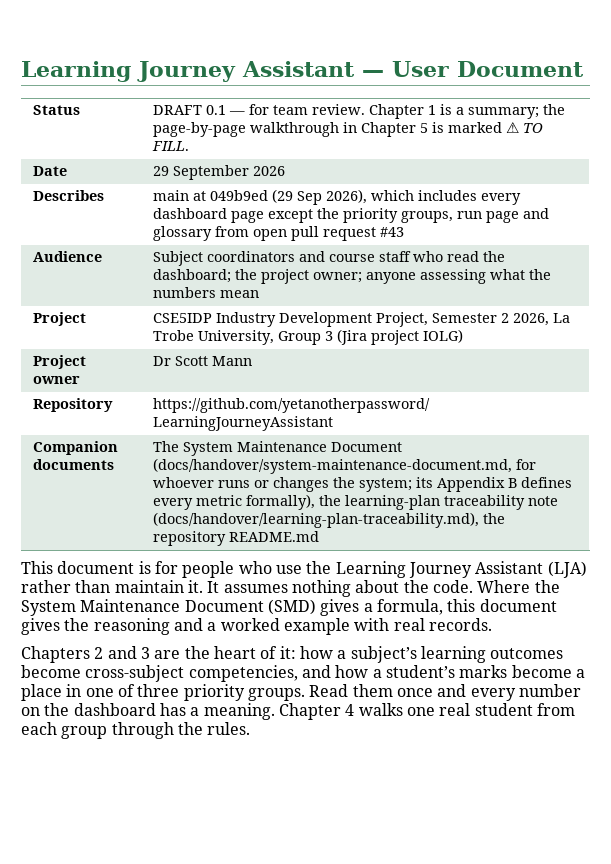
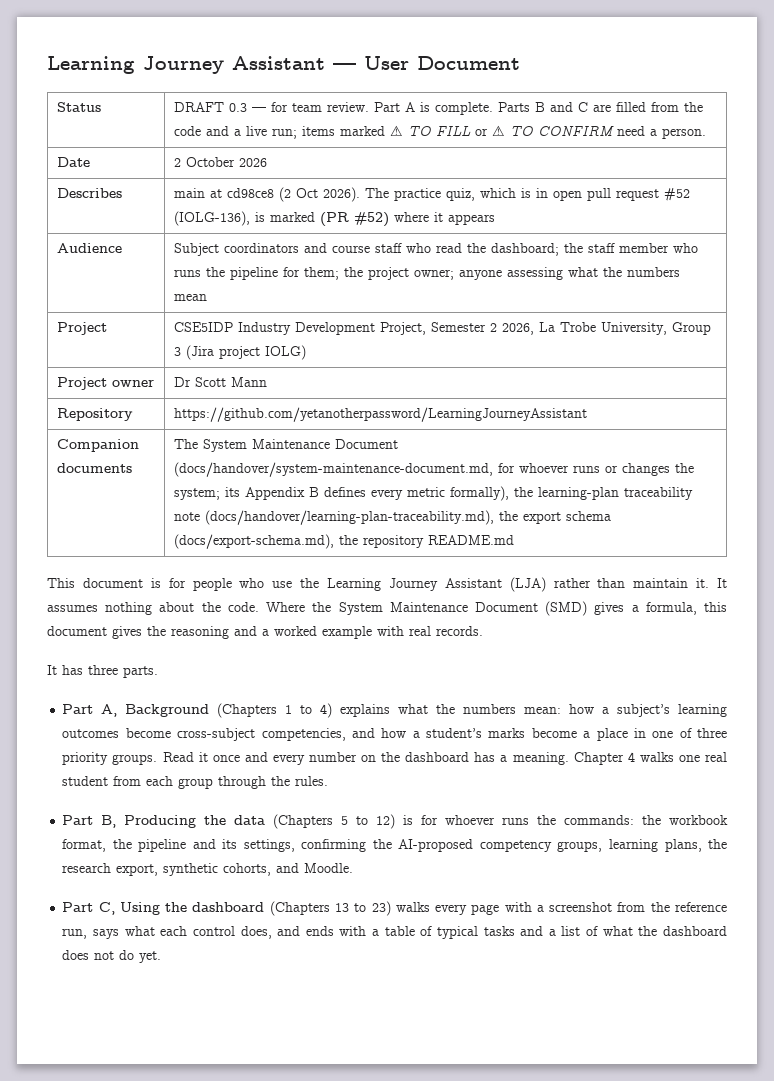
- Status | DRAFT 0.1 — for team review. Chapter 1 is a summary; the page-by-page walkthrough in Chapter 5 is marked ⚠ TO FILL.
+ Status | DRAFT 0.3 — for team review. Part A is complete. Parts B and C are filled from the code and a live run; items marked ⚠ TO FILL or ⚠ TO CONFIRM need a person.
- Date | 29 September 2026
+ Date | 2 October 2026
- Describes | main at 049b9ed (29 Sep 2026), which includes every dashboard page except the priority groups, run page and glossary from open pull request #43
+ Describes | main at cd98ce8 (2 Oct 2026). The practice quiz, which is in open pull request #52 (IOLG-136), is marked (PR #52) where it appears
- Audience | Subject coordinators and course staff who read the dashboard; the project owner; anyone assessing what the numbers mean
+ Audience | Subject coordinators and course staff who read the dashboard; the staff member who runs the pipeline for them; the project owner; anyone assessing what the numbers mean
- Companion documents | The System Maintenance Document (docs/handover/system-maintenance-document.md, for whoever runs or changes the system; its Appendix B defines every metric formally), the learning-plan traceability note (docs/handover/learning-plan-traceability.md), the repository README.md
+ Companion documents | The System Maintenance Document (docs/handover/system-maintenance-document.md, for whoever runs or changes the system; its Appendix B defines every metric formally), the learning-plan traceability note (docs/handover/learning-plan-traceability.md), the export schema (docs/export-schema.md), the repository README.md
- Chapters 2 and 3 are the heart of it: how a subject’s learning outcomes become cross-subject competencies, and how a student’s marks become a place in one of three priority groups.
+ It has three parts.
+ Part A, Background (Chapters 1 to 4) explains what the numbers mean: how a subject’s learning outcomes become cross-subject competencies, and how a student’s marks become a place in one of three priority groups.
- Read them once and every number on the dashboard has a meaning.
+ Read it once and every number on the dashboard has a meaning.
+ Part B, Producing the data (Chapters 5 to 12) is for whoever runs the commands: the workbook format, the pipeline and its settings, confirming the AI-proposed competency groups, learning plans, the research export, synthetic cohorts, and Moodle.
+ Part C, Using the dashboard (Chapters 13 to 23) walks every page with a screenshot from the reference run, says what each control does, and ends with a table of typical tasks and a list of what the dashboard does not do yet.

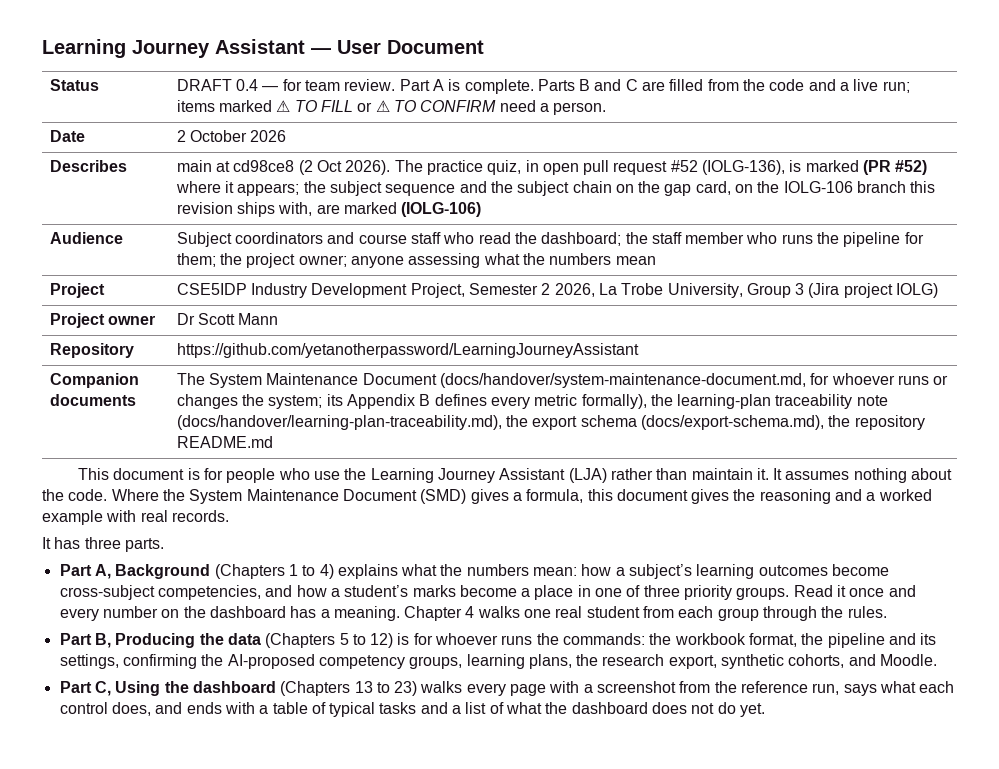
- Status | DRAFT 0.3 — for team review. Part A is complete. Parts B and C are filled from the code and a live run; items marked ⚠ TO FILL or ⚠ TO CONFIRM need a person.
+ Status | DRAFT 0.4 — for team review. Part A is complete. Parts B and C are filled from the code and a live run; items marked ⚠ TO FILL or ⚠ TO CONFIRM need a person.
- The practice quiz, which is in open pull request #52 (IOLG-136), is marked (PR #52) where it appears
+ The practice quiz, in open pull request #52 (IOLG-136), is marked (PR #52) where it appears; the subject sequence and the subject chain on the gap card, on the IOLG-106 branch this revision ships with, are marked (IOLG-106)

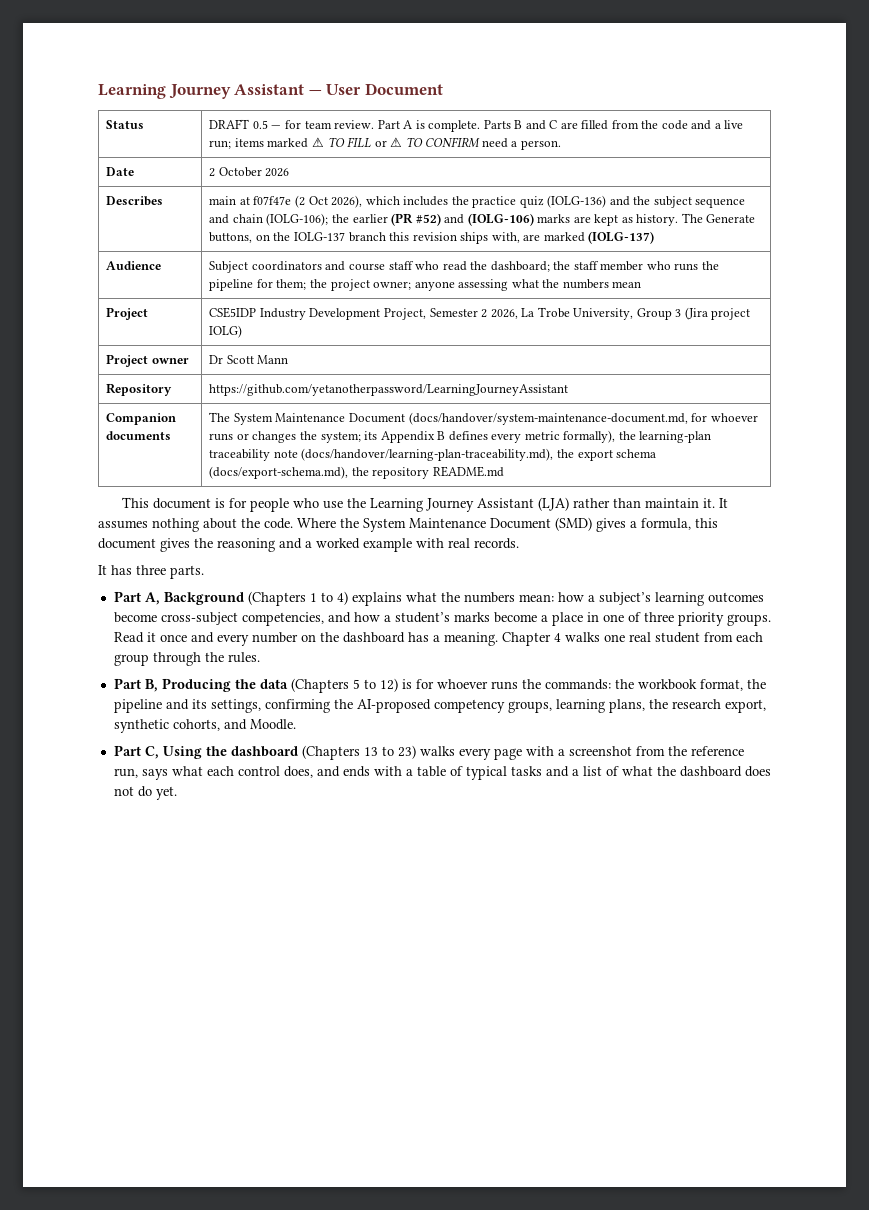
- Status | DRAFT 0.4 — for team review. Part A is complete. Parts B and C are filled from the code and a live run; items marked ⚠ TO FILL or ⚠ TO CONFIRM need a person.
+ Status | DRAFT 0.5 — for team review. Part A is complete. Parts B and C are filled from the code and a live run; items marked ⚠ TO FILL or ⚠ TO CONFIRM need a person.
- main at cd98ce8 (2 Oct 2026). The practice quiz, in open pull request #52 (IOLG-136), is marked (PR #52) where it appears; the subject sequence and the subject chain on the gap card, on the IOLG-106 branch this revision ships with, are marked (IOLG-106)
+ main at f07f47e (2 Oct 2026), which includes the practice quiz (IOLG-136) and the subject sequence and chain (IOLG-106); the earlier (PR #52) and (IOLG-106) marks are kept as history. The Generate buttons, on the IOLG-137 branch this revision ships with, are marked (IOLG-137)

